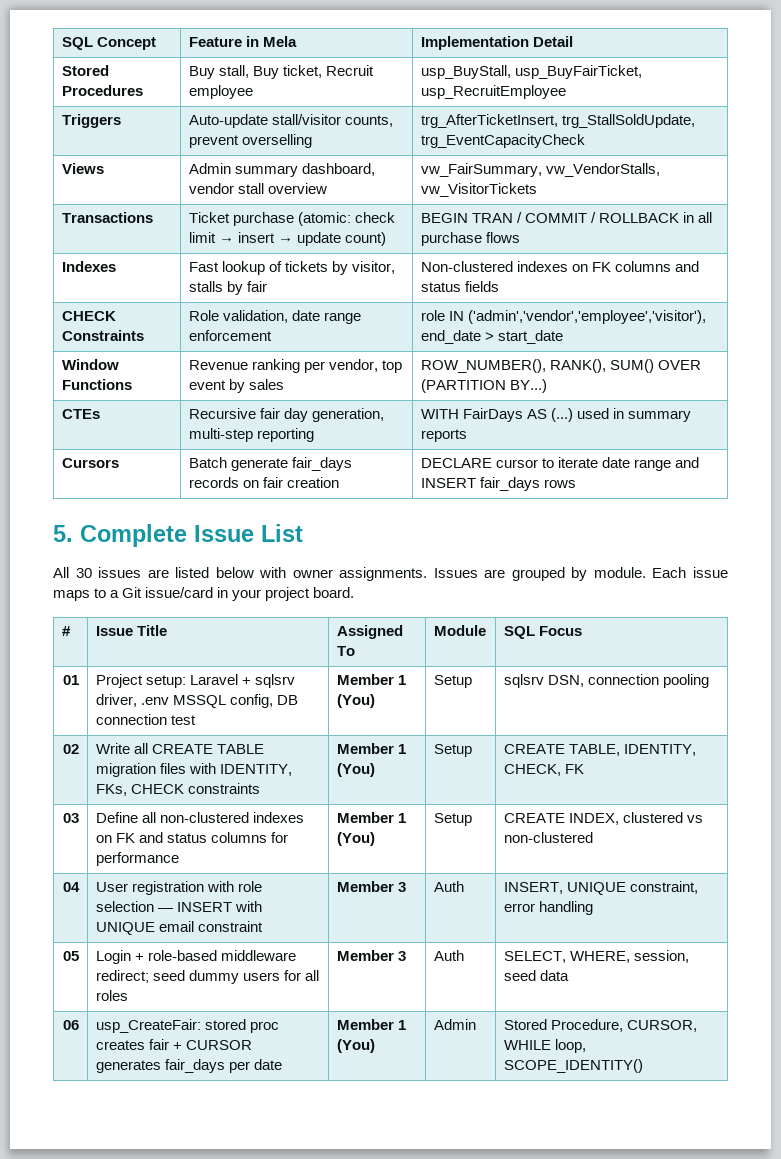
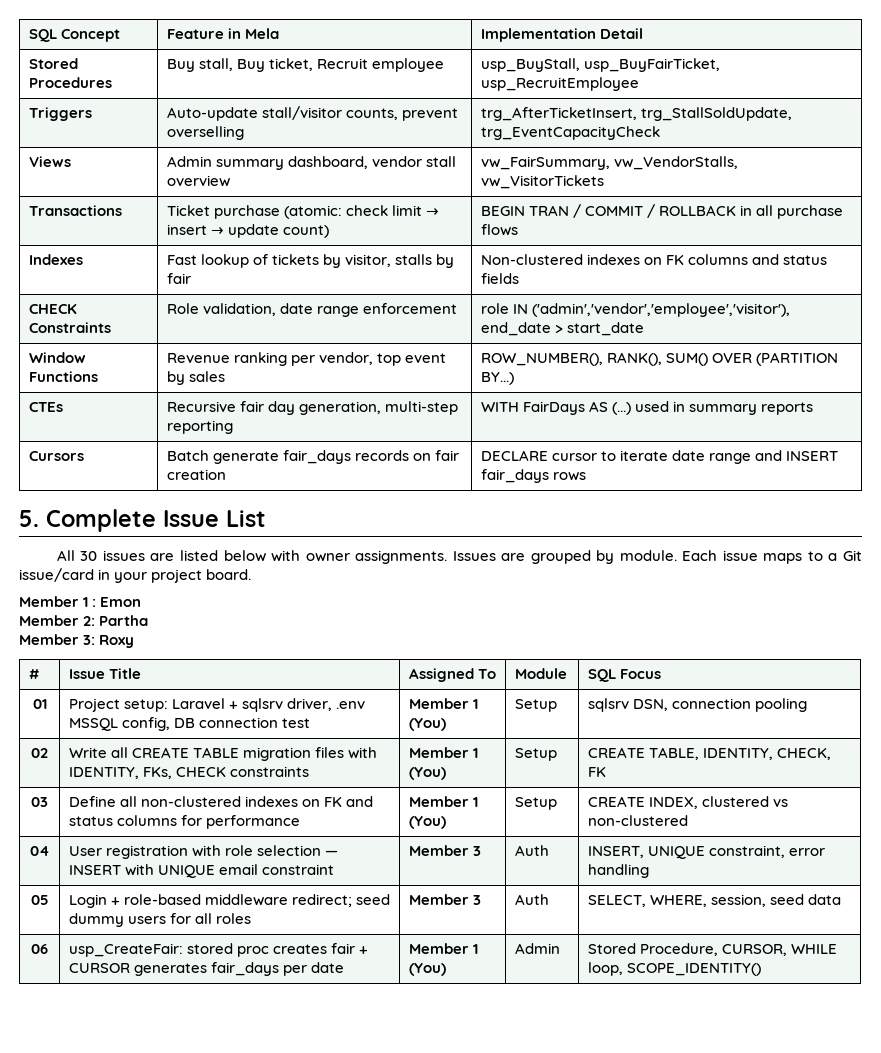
+ Member 1 : Emon
+ Member 2: Partha
+ Member 3: Roxy

